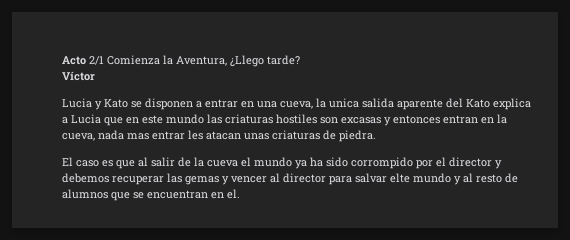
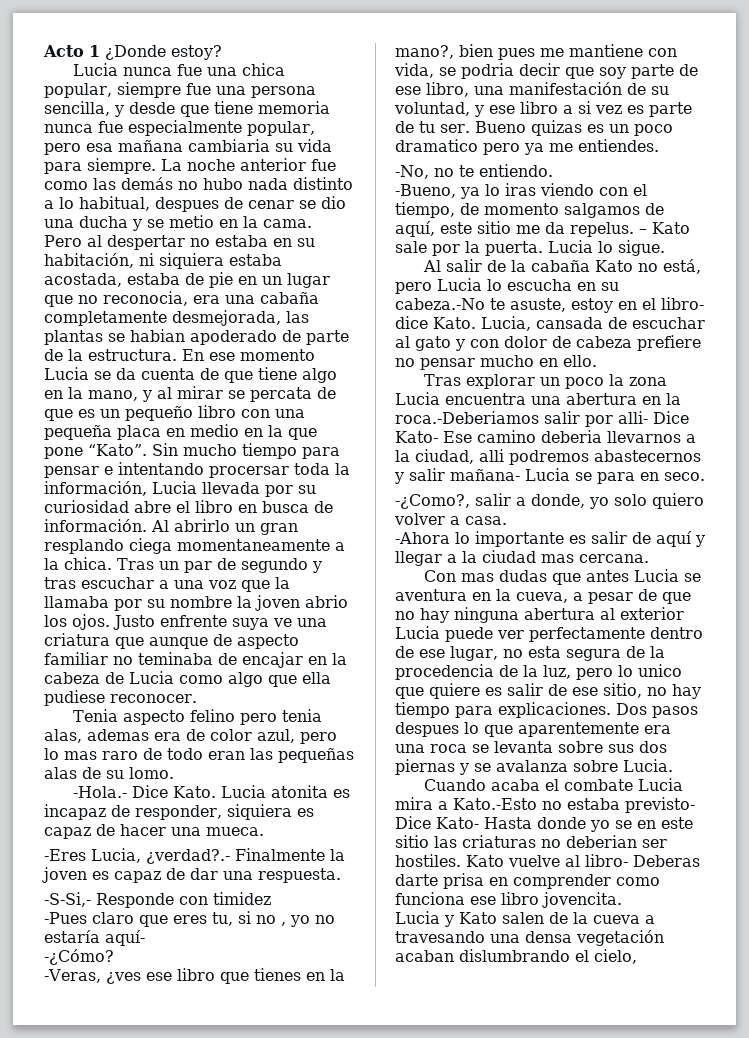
- Acto 2/1 Comienza la Aventura, ¿Llego tarde?
- Víctor
- Lucia y Kato se disponen a entrar en una cueva, la unica salida aparente del Kato explica a Lucia que en este mundo las criaturas hostiles son excasas y entonces entran en la cueva, nada mas entrar les atacan unas criaturas de piedra.
- El caso es que al salir de la cueva el mundo ya ha sido corrompido por el director y debemos recuperar las gemas y vencer al director para salvar elte mundo y al resto de alumnos que se encuentran en el.
+ Acto 1 ¿Donde estoy?
+ Lucia nunca fue una chica popular, siempre fue una persona sencilla, y desde que tiene memoria nunca fue especialmente popular, pero esa mañana cambiaria su vida para siempre. La noche anterior fue como las demás no hubo nada distinto a lo habitual, despues de cenar se dio una ducha y se metio en la cama. Pero al despertar no estaba en su habitación, ni siquiera estaba acostada, estaba de pie en un lugar que no reconocia, era una cabaña completamente desmejorada, las plantas se habian apoderado de parte de la estructura. En ese momento Lucia se da cuenta de que tiene algo en la mano, y al mirar se percata de que es un pequeño libro con una pequeña placa en medio en la que pone “Kato”. Sin mucho tiempo para pensar e intentando procersar toda la información, Lucia llevada por su curiosidad abre el libro en busca de información. Al abrirlo un gran resplando ciega momentaneamente a la chica. Tras un par de segundo y tras escuchar a una voz que la llamaba por su nombre la joven abrio los ojos. Justo enfrente suya ve una criatura que aunque de aspecto familiar no teminaba de encajar en la cabeza de Lucia como algo que ella pudiese reconocer.
+ Tenia aspecto felino pero tenia alas, ademas era de color azul, pero lo mas raro de todo eran las pequeñas alas de su lomo.
+ -Hola.- Dice Kato. Lucia atonita es incapaz de responder, siquiera es capaz de hacer una mueca.
+ -Eres Lucia, ¿verdad?.- Finalmente la joven es capaz de dar una respuesta.
+ -S-Si,- Responde con timidez
+ -Pues claro que eres tu, si no , yo no estaría aquí-
+ -¿Cómo?
+ -Veras, ¿ves ese libro que tienes en la mano?, bien pues me mantiene con vida, se podria decir que soy parte de ese libro, una manifestación de su voluntad, y ese libro a si vez es parte de tu ser. Bueno quizas es un poco dramatico pero ya me entiendes.
+ -No, no te entiendo.
+ -Bueno, ya lo iras viendo con el tiempo, de momento salgamos de aquí, este sitio me da repelus. – Kato sale por la puerta. Lucia lo sigue.
+ Al salir de la cabaña Kato no está, pero Lucia lo escucha en su cabeza.-No te asuste, estoy en el libro- dice Kato. Lucia, cansada de escuchar al gato y con dolor de cabeza prefiere no pensar mucho en ello.
+ Tras explorar un poco la zona Lucia encuentra una abertura en la roca.-Deberiamos salir por alli- Dice Kato- Ese camino deberia llevarnos a la ciudad, alli podremos abastecernos y salir mañana- Lucia se para en seco.
+ -¿Como?, salir a donde, yo solo quiero volver a casa.
+ -Ahora lo importante es salir de aquí y llegar a la ciudad mas cercana.
+ Con mas dudas que antes Lucia se aventura en la cueva, a pesar de que no hay ninguna abertura al exterior Lucia puede ver perfectamente dentro de ese lugar, no esta segura de la procedencia de la luz, pero lo unico que quiere es salir de ese sitio, no hay tiempo para explicaciones. Dos pasos despues lo que aparentemente era una roca se levanta sobre sus dos piernas y se avalanza sobre Lucia.
+ Cuando acaba el combate Lucia mira a Kato.-Esto no estaba previsto- Dice Kato- Hasta donde yo se en este sitio las criaturas no deberian ser hostiles. Kato vuelve al libro- Deberas darte prisa en comprender como funciona ese libro jovencita.
+ Lucia y Kato salen de la cueva a travesando una densa vegetación acaban dislumbrando el cielo,

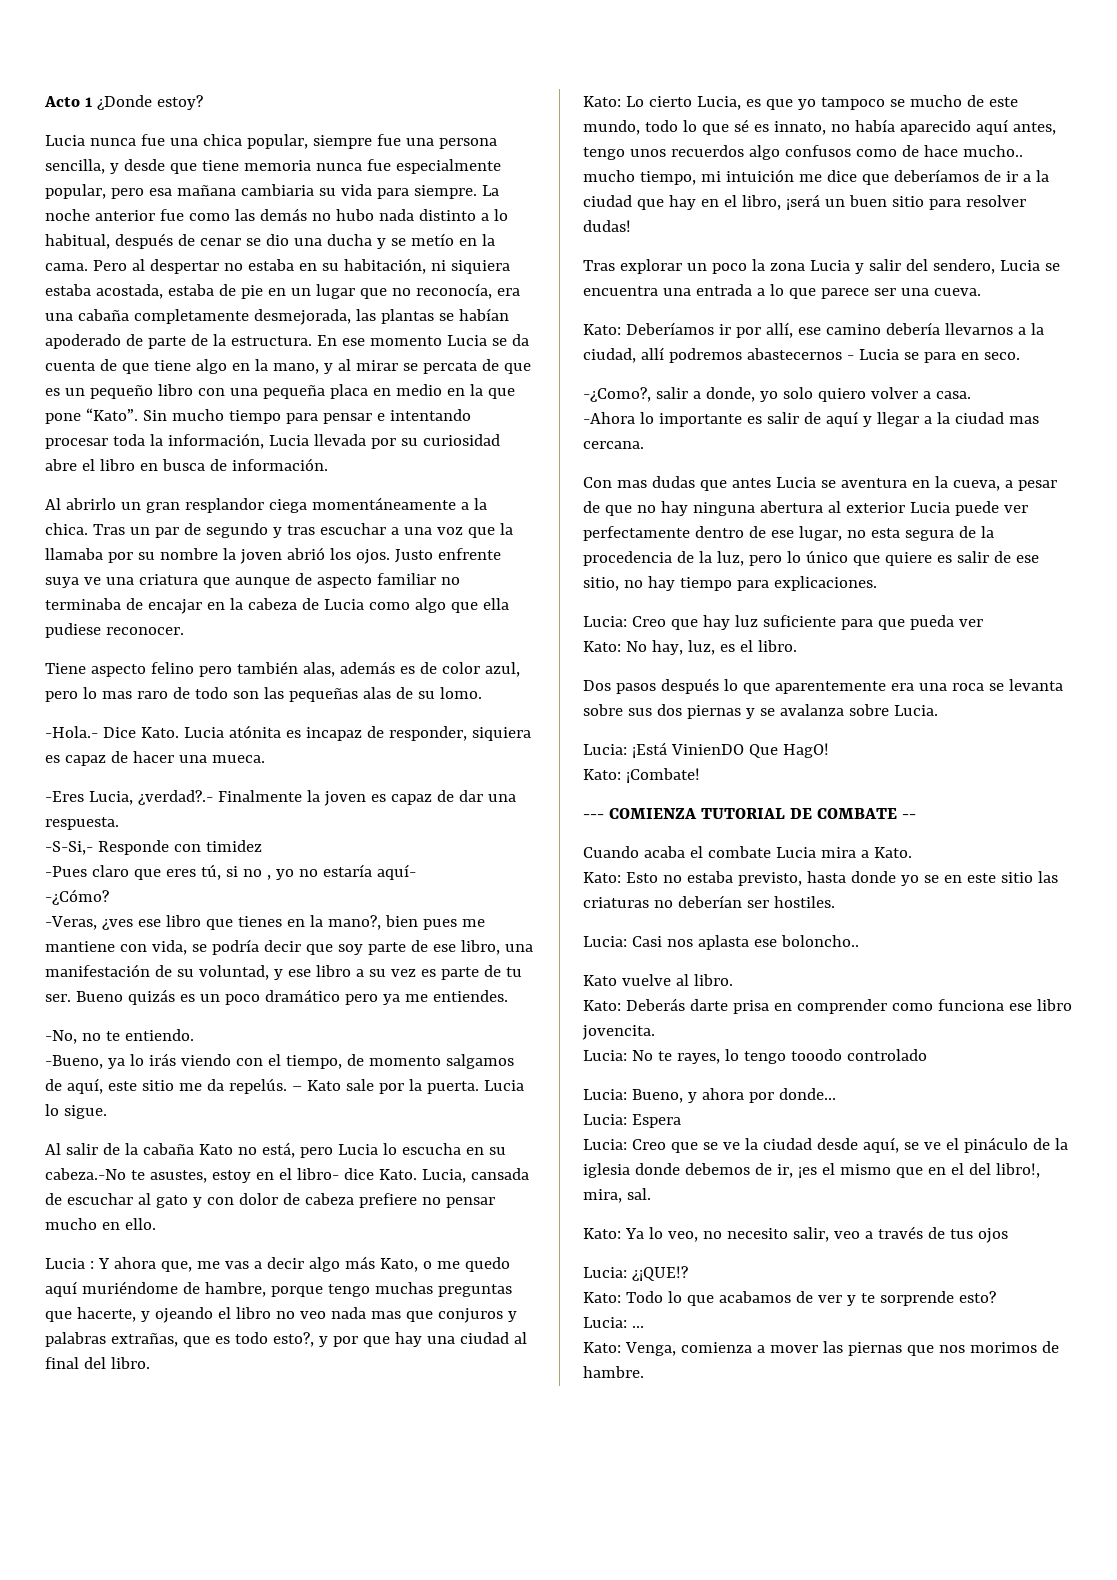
- La noche anterior fue como las demás no hubo nada distinto a lo habitual, despues de cenar se dio una ducha y se metio en la cama.
+ La noche anterior fue como las demás no hubo nada distinto a lo habitual, después de cenar se dio una ducha y se metío en la cama.
- Pero al despertar no estaba en su habitación, ni siquiera estaba acostada, estaba de pie en un lugar que no reconocia, era una cabaña completamente desmejorada, las plantas se habian apoderado de parte de la estructura.
+ Pero al despertar no estaba en su habitación, ni siquiera estaba acostada, estaba de pie en un lugar que no reconocía, era una cabaña completamente desmejorada, las plantas se habían apoderado de parte de la estructura.
- Sin mucho tiempo para pensar e intentando procersar toda la información, Lucia llevada por su curiosidad abre el libro en busca de información. Al abrirlo un gran resplando ciega momentaneamente a la chica.
+ Sin mucho tiempo para pensar e intentando procesar toda la información, Lucia llevada por su curiosidad abre el libro en busca de información.
+ Al abrirlo un gran resplandor ciega momentáneamente a la chica.
- Tras un par de segundo y tras escuchar a una voz que la llamaba por su nombre la joven abrio los ojos.
+ Tras un par de segundo y tras escuchar a una voz que la llamaba por su nombre la joven abrió los ojos.
- Justo enfrente suya ve una criatura que aunque de aspecto familiar no teminaba de encajar en la cabeza de Lucia como algo que ella pudiese reconocer.
+ Justo enfrente suya ve una criatura que aunque de aspecto familiar no terminaba de encajar en la cabeza de Lucia como algo que ella pudiese reconocer.
- Tenia aspecto felino pero tenia alas, ademas era de color azul, pero lo mas raro de todo eran las pequeñas alas de su lomo.
+ Tiene aspecto felino pero también alas, además es de color azul, pero lo mas raro de todo son las pequeñas alas de su lomo.
- Lucia atonita es incapaz de responder, siquiera es capaz de hacer una mueca.
+ Lucia atónita es incapaz de responder, siquiera es capaz de hacer una mueca.
- -Pues claro que eres tu, si no , yo no estaría aquí-
+ -Pues claro que eres tú, si no , yo no estaría aquí-
- -Veras, ¿ves ese libro que tienes en la mano?, bien pues me mantiene con vida, se podria decir que soy parte de ese libro, una manifestación de su voluntad, y ese libro a si vez es parte de tu ser.
+ -Veras, ¿ves ese libro que tienes en la mano?, bien pues me mantiene con vida, se podría decir que soy parte de ese libro, una manifestación de su voluntad, y ese libro a su vez es parte de tu ser.
- Bueno quizas es un poco dramatico pero ya me entiendes.
+ Bueno quizás es un poco dramático pero ya me entiendes.
- -Bueno, ya lo iras viendo con el tiempo, de momento salgamos de aquí, este sitio me da repelus.
+ -Bueno, ya lo irás viendo con el tiempo, de momento salgamos de aquí, este sitio me da repelús.
- Al salir de la cabaña Kato no está, pero Lucia lo escucha en su cabeza.-No te asuste, estoy en el libro- dice Kato.
+ Al salir de la cabaña Kato no está, pero Lucia lo escucha en su cabeza.-No te asustes, estoy en el libro- dice Kato.
+ Lucia : Y ahora que, me vas a decir algo más Kato, o me quedo aquí muriéndome de hambre, porque tengo muchas preguntas que hacerte, y ojeando el libro no veo nada mas que conjuros y palabras extrañas, que es todo esto?, y por que hay una ciudad al final del libro.
+ Kato: Lo cierto Lucia, es que yo tampoco se mucho de este mundo, todo lo que sé es innato, no había aparecido aquí antes, tengo unos recuerdos algo confusos como de hace mucho.. mucho tiempo, mi intuición me dice que deberíamos de ir a la ciudad que hay en el libro, ¡será un buen sitio para resolver dudas!
- Tras explorar un poco la zona Lucia encuentra una abertura en la roca.-Deberiamos salir por alli- Dice Kato- Ese camino deberia llevarnos a la ciudad, alli podremos abastecernos y salir mañana- Lucia se para en seco.
+ Tras explorar un poco la zona Lucia y salir del sendero, Lucia se encuentra una entrada a lo que parece ser una cueva.
+ Kato: Deberíamos ir por allí, ese camino debería llevarnos a la ciudad, allí podremos abastecernos - Lucia se para en seco.
- Con mas dudas que antes Lucia se aventura en la cueva, a pesar de que no hay ninguna abertura al exterior Lucia puede ver perfectamente dentro de ese lugar, no esta segura de la procedencia de la luz, pero lo unico que quiere es salir de ese sitio, no hay tiempo para explicaciones. Dos pasos despues lo que aparentemente era una roca se levanta sobre sus dos piernas y se avalanza sobre Lucia.
+ Con mas dudas que antes Lucia se aventura en la cueva, a pesar de que no hay ninguna abertura al exterior Lucia puede ver perfectamente dentro de ese lugar, no esta segura de la procedencia de la luz, pero lo único que quiere es salir de ese sitio, no hay tiempo para explicaciones.
+ Lucia: Creo que hay luz suficiente para que pueda ver
+ Kato: No hay, luz, es el libro.
+ Dos pasos después lo que aparentemente era una roca se levanta sobre sus dos piernas y se avalanza sobre Lucia.
+ Lucia: ¡Está VinienDO Que HagO!
+ Kato: ¡Combate!
+ --- COMIENZA TUTORIAL DE COMBATE --
- Cuando acaba el combate Lucia mira a Kato.-Esto no estaba previsto- Dice Kato- Hasta donde yo se en este sitio las criaturas no deberian ser hostiles. Kato vuelve al libro- Deberas darte prisa en comprender como funciona ese libro jovencita.
+ Cuando acaba el combate Lucia mira a Kato.
+ Kato: Esto no estaba previsto, hasta donde yo se en este sitio las criaturas no deberían ser hostiles.
+ Lucia: Casi nos aplasta ese boloncho..
+ Kato vuelve al libro.
+ Kato: Deberás darte prisa en comprender como funciona ese libro jovencita.
- Lucia y Kato salen de la cueva a travesando una densa vegetación acaban dislumbrando el cielo,
+ Lucia: No te rayes, lo tengo tooodo controlado
+ Lucia: Bueno, y ahora por donde…
+ Lucia: Espera
+ Lucia: Creo que se ve la ciudad desde aquí, se ve el pináculo de la iglesia donde debemos de ir, ¡es el mismo que en el del libro!, mira, sal.
+ Kato: Ya lo veo, no necesito salir, veo a través de tus ojos
+ Lucia: ¿¡QUE!?
+ Kato: Todo lo que acabamos de ver y te sorprende esto?
+ Lucia: …
+ Kato: Venga, comienza a mover las piernas que nos morimos de hambre.

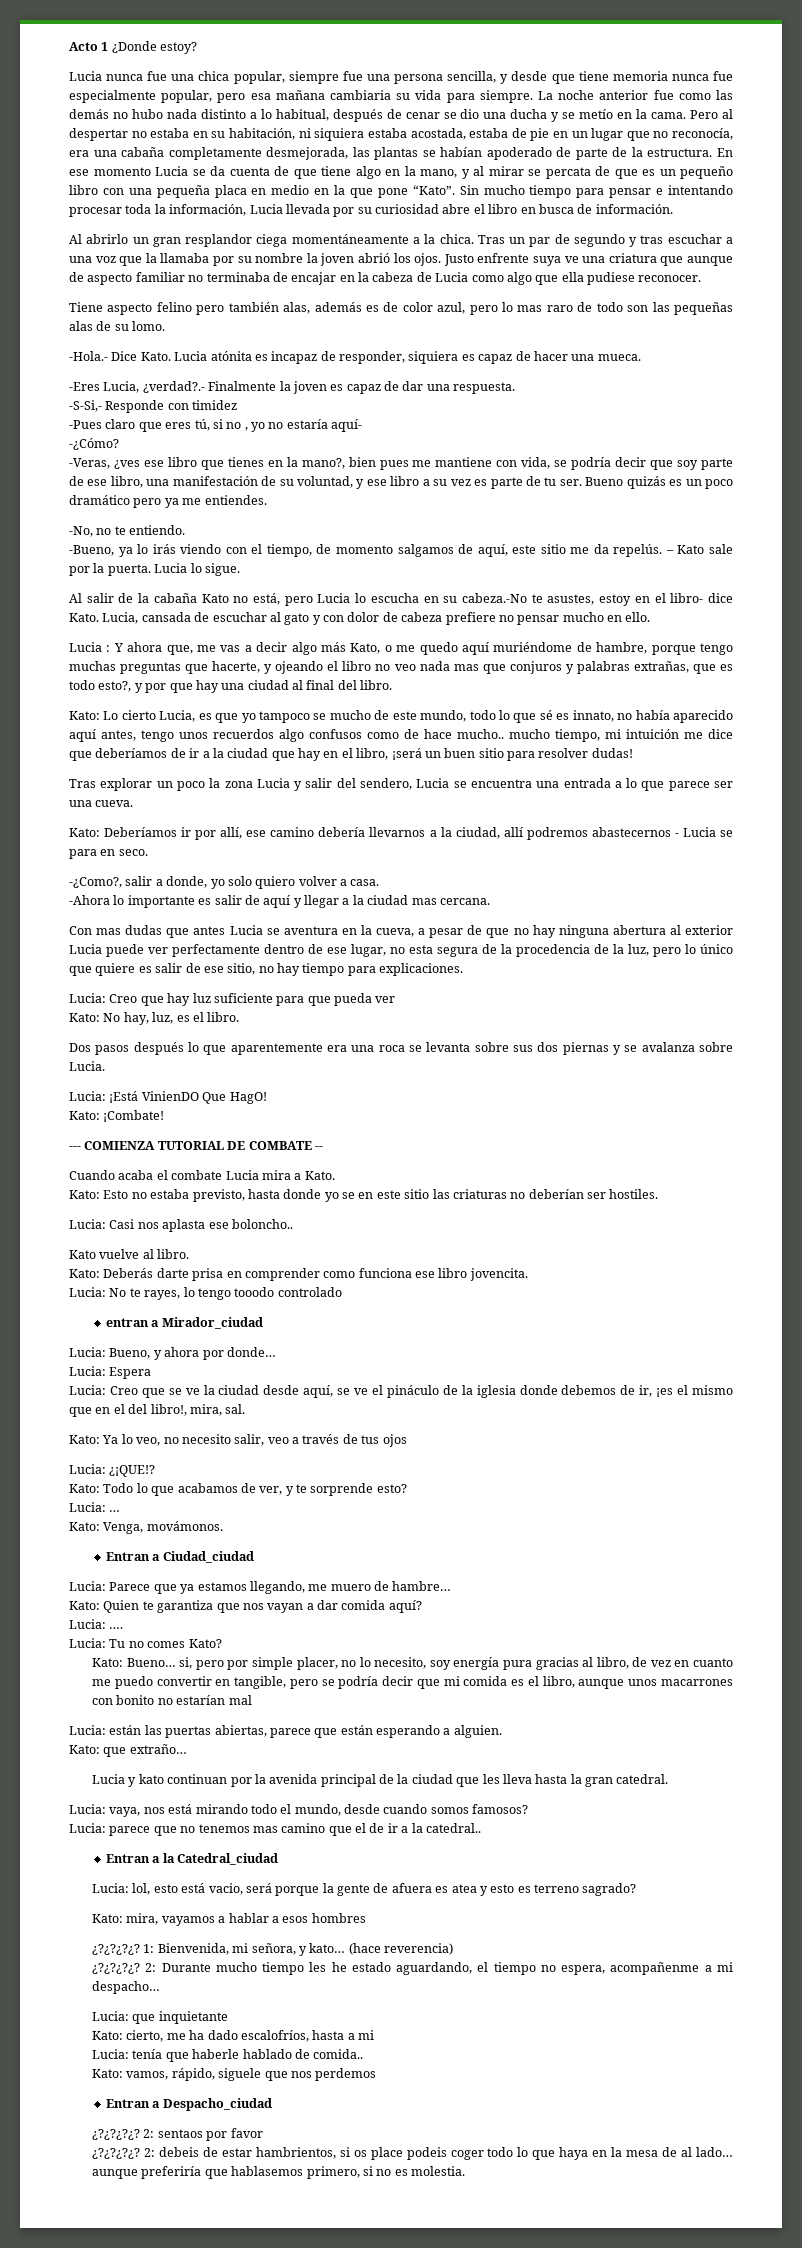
+ entran a Mirador_ciudad
- Kato: Todo lo que acabamos de ver y te sorprende esto?
+ Kato: Todo lo que acabamos de ver, y te sorprende esto?
- Kato: Venga, comienza a mover las piernas que nos morimos de hambre.
+ Kato: Venga, movámonos.
+ Entran a Ciudad_ciudad
+ Lucia: Parece que ya estamos llegando, me muero de hambre…
+ Kato: Quien te garantiza que nos vayan a dar comida aquí?
+ Lucia: ….
+ Lucia: Tu no comes Kato?
+ Kato: Bueno… si, pero por simple placer, no lo necesito, soy energía pura gracias al libro, de vez en cuanto me puedo convertir en tangible, pero se podría decir que mi comida es el libro, aunque unos macarrones con bonito no estarían mal
+ Lucia: están las puertas abiertas, parece que están esperando a alguien.
+ Kato: que extraño…
+ Lucia y kato continuan por la avenida principal de la ciudad que les lleva hasta la gran catedral.
+ Lucia: vaya, nos está mirando todo el mundo, desde cuando somos famosos?
+ Lucia: parece que no tenemos mas camino que el de ir a la catedral..
+ Entran a la Catedral_ciudad
+ Lucia: lol, esto está vacio, será porque la gente de afuera es atea y esto es terreno sagrado?
+ Kato: mira, vayamos a hablar a esos hombres
+ ¿?¿?¿?¿? 1: Bienvenida, mi señora, y kato… (hace reverencia)
+ ¿?¿?¿?¿? 2: Durante mucho tiempo les he estado aguardando, el tiempo no espera, acompañenme a mi despacho…
+ Lucia: que inquietante
+ Kato: cierto, me ha dado escalofríos, hasta a mi
+ Lucia: tenía que haberle hablado de comida..
+ Kato: vamos, rápido, siguele que nos perdemos
+ Entran a Despacho_ciudad
+ ¿?¿?¿?¿? 2: sentaos por favor
+ ¿?¿?¿?¿? 2: debeis de estar hambrientos, si os place podeis coger todo lo que haya en la mesa de al lado… aunque preferiría que hablasemos primero, si no es molestia.

